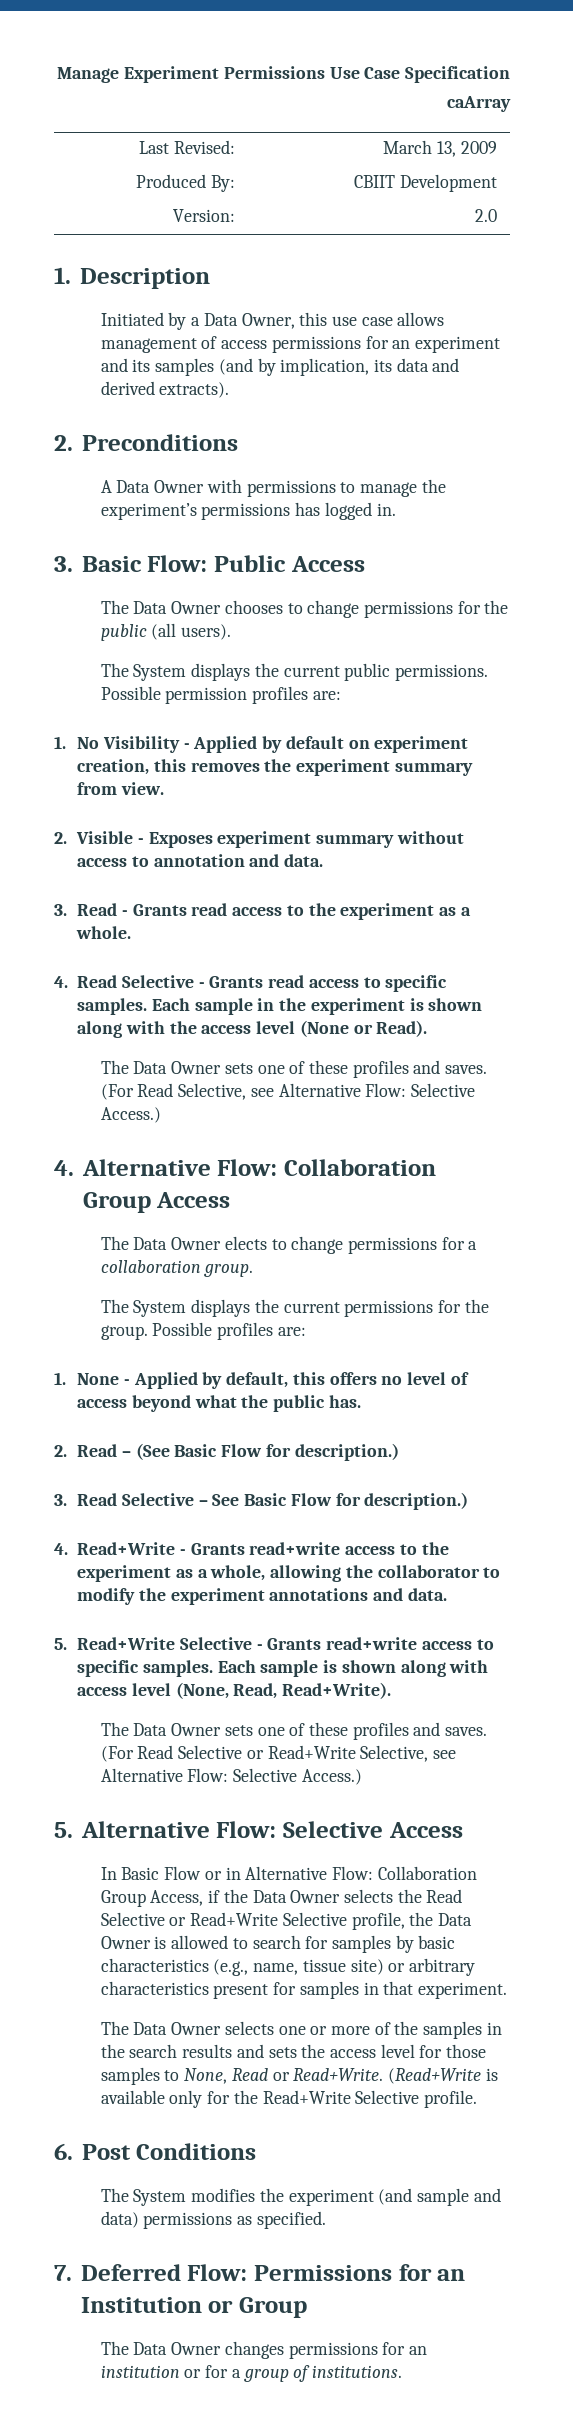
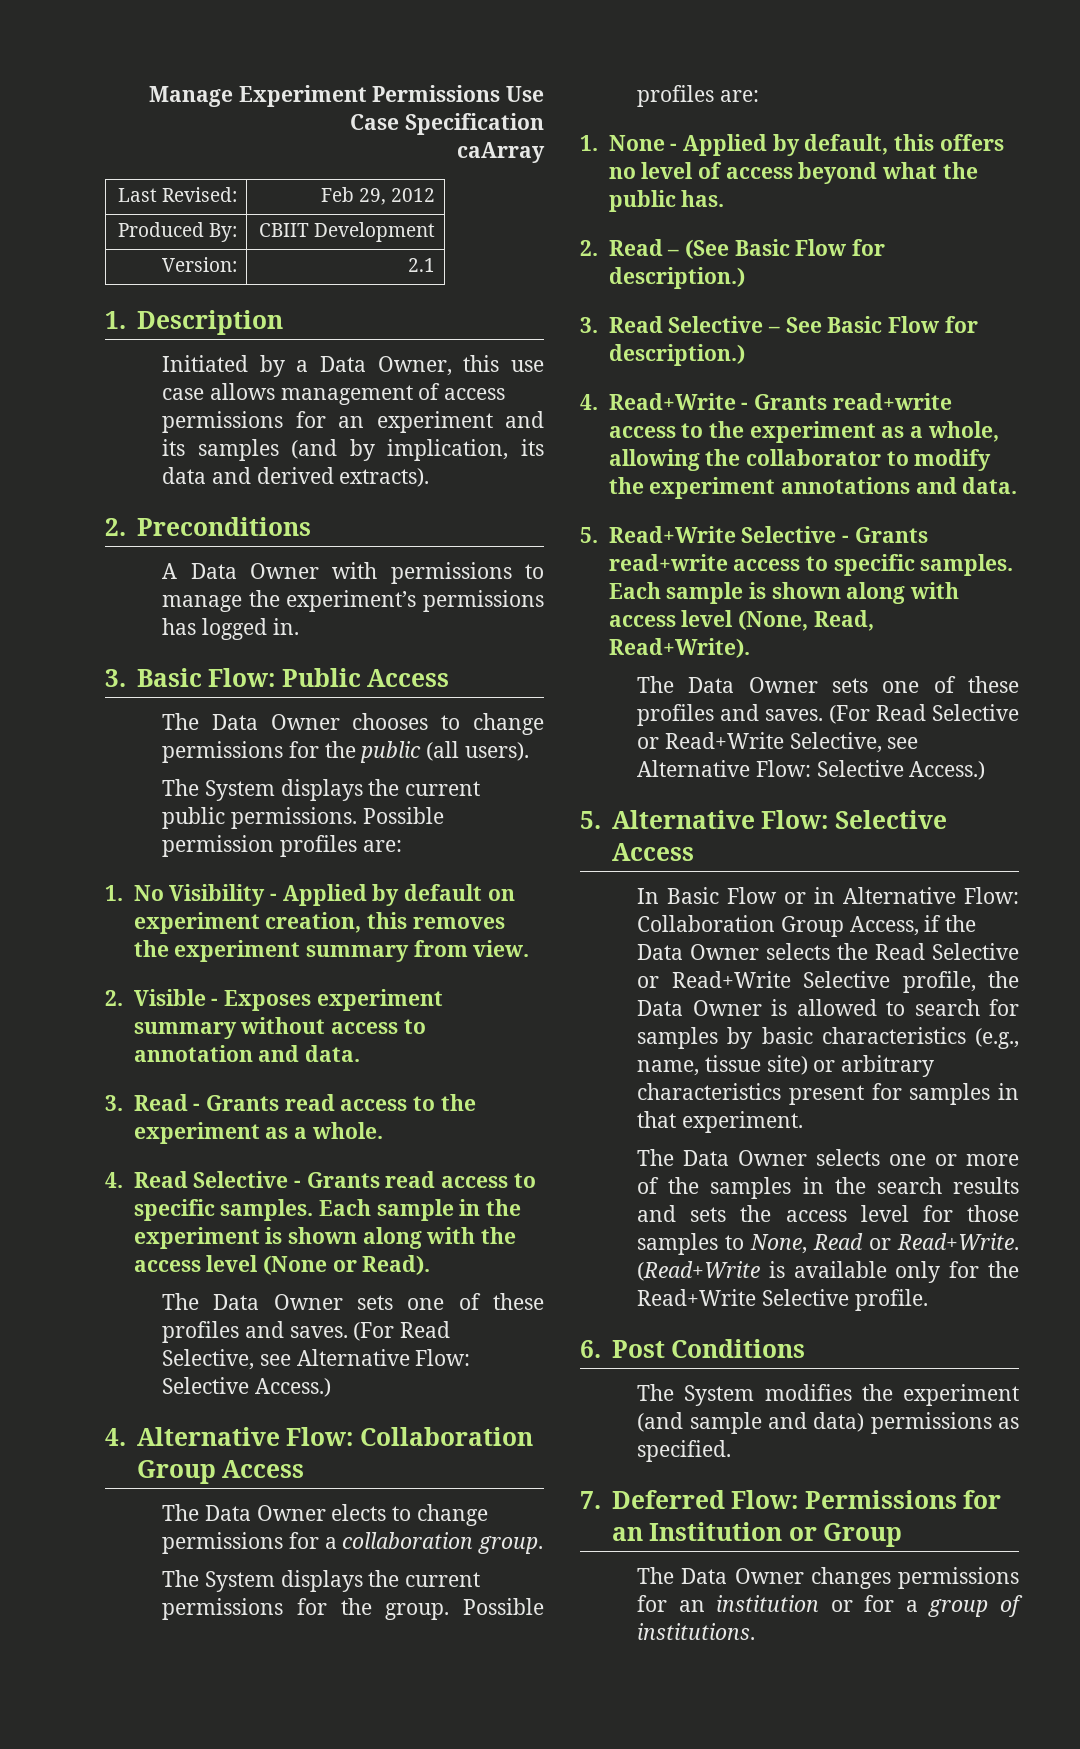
- Last Revised: | March 13, 2009
+ Last Revised: | Feb 29, 2012
- Version: | 2.0
+ Version: | 2.1

